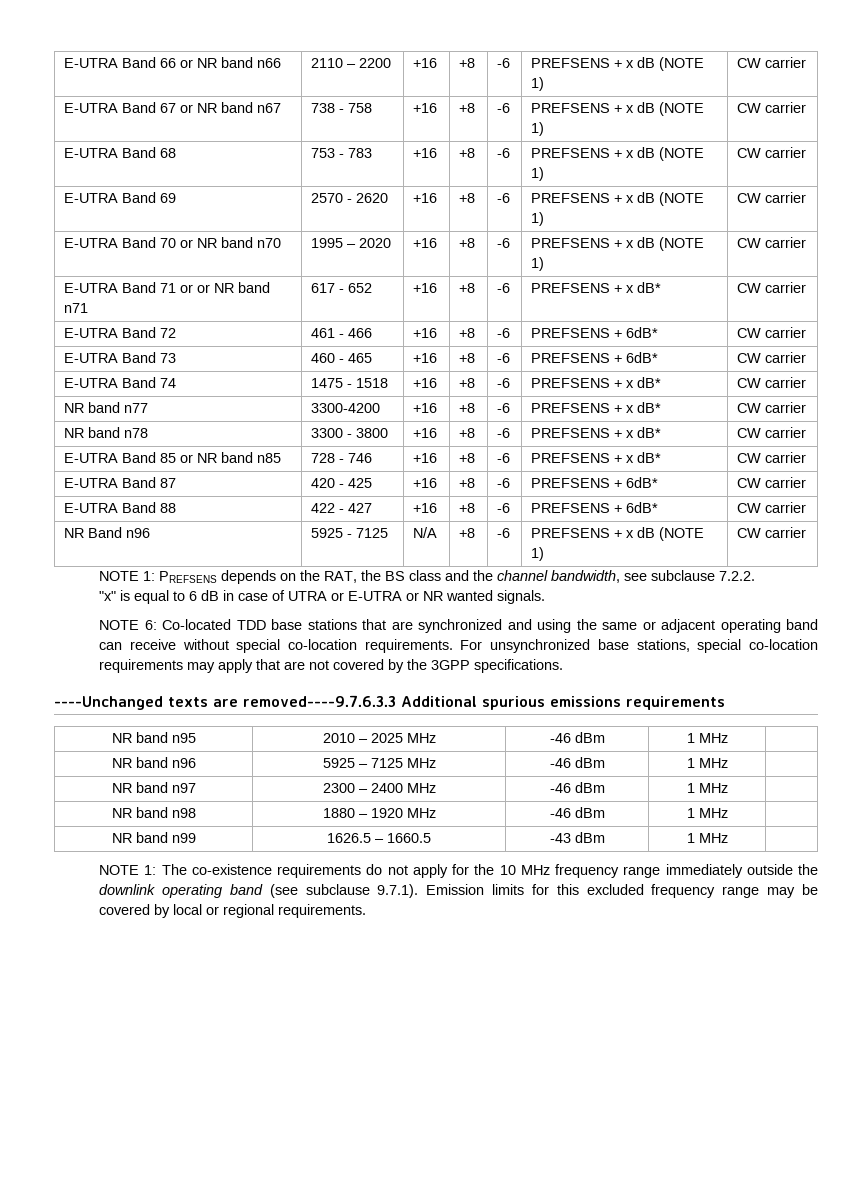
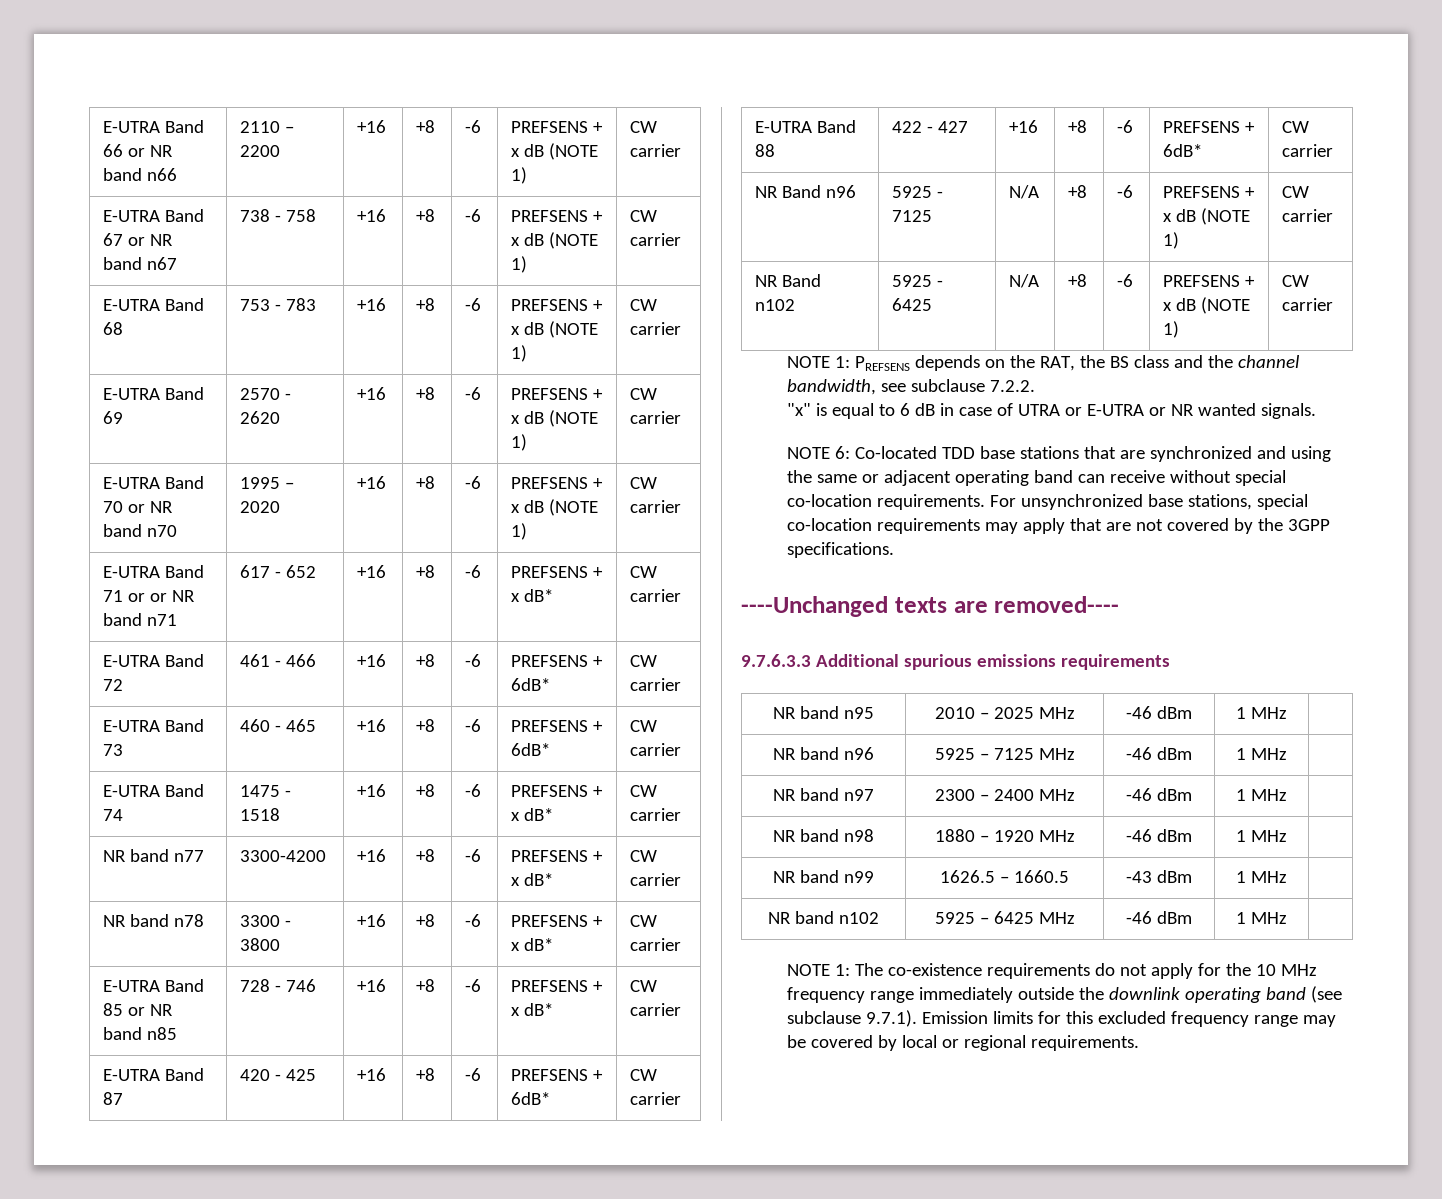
+ NR Band n102 | 5925 - 6425 | N/A | +8 | -6 | PREFSENS + x dB (NOTE 1) | CW carrier
- ----Unchanged texts are removed----9.7.6.3.3 Additional spurious emissions requirements
+ ----Unchanged texts are removed----
+ 9.7.6.3.3 Additional spurious emissions requirements
+ NR band n102 | 5925 – 6425 MHz | -46 dBm | 1 MHz |

